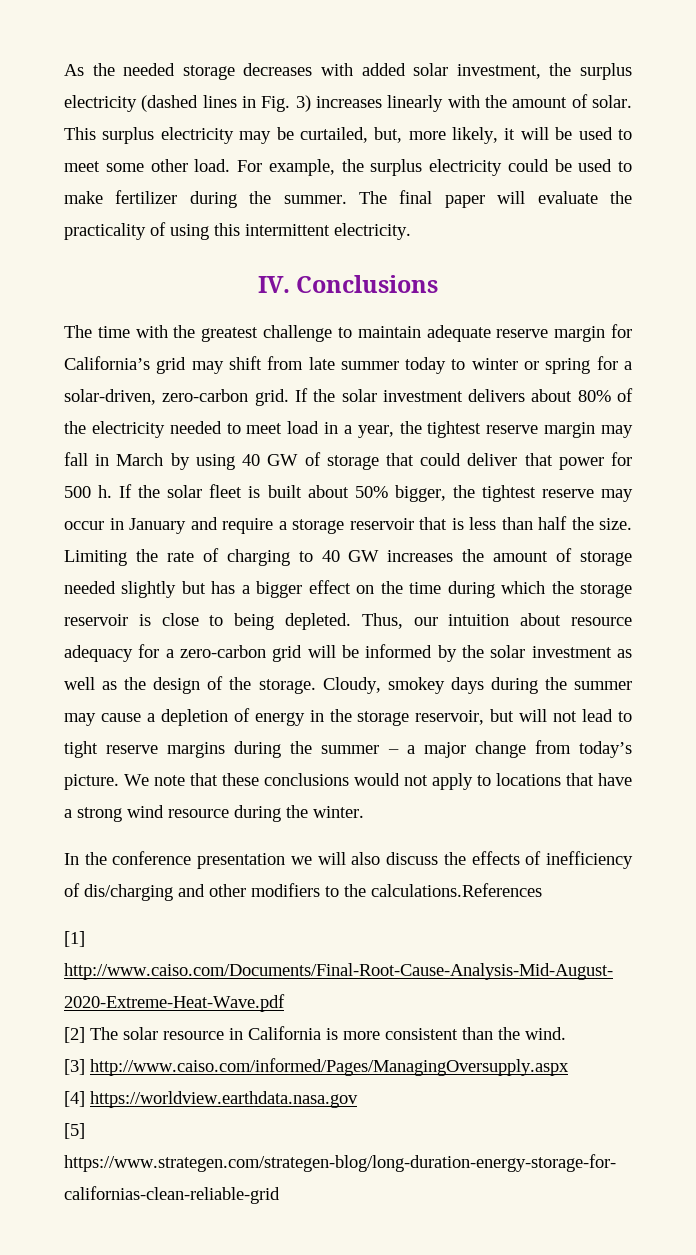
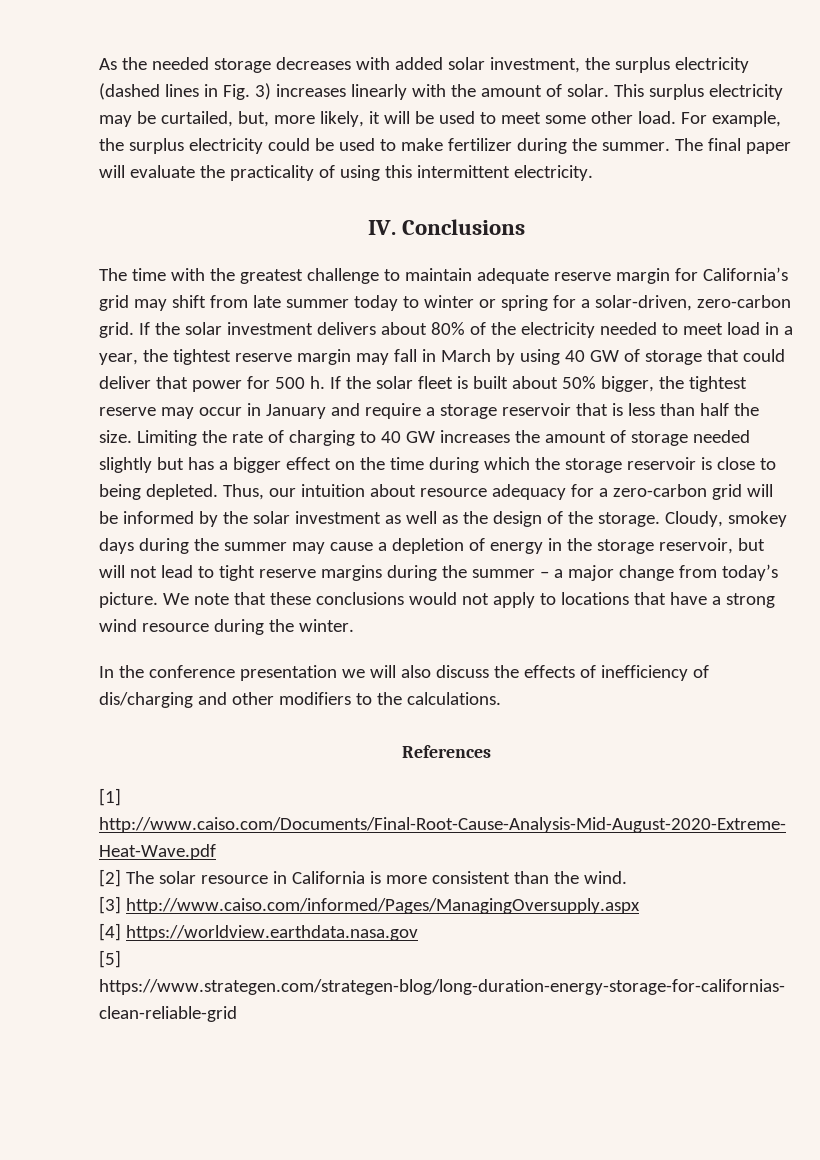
- In the conference presentation we will also discuss the effects of inefficiency of dis/charging and other modifiers to the calculations.References
+ In the conference presentation we will also discuss the effects of inefficiency of dis/charging and other modifiers to the calculations.
+ References

